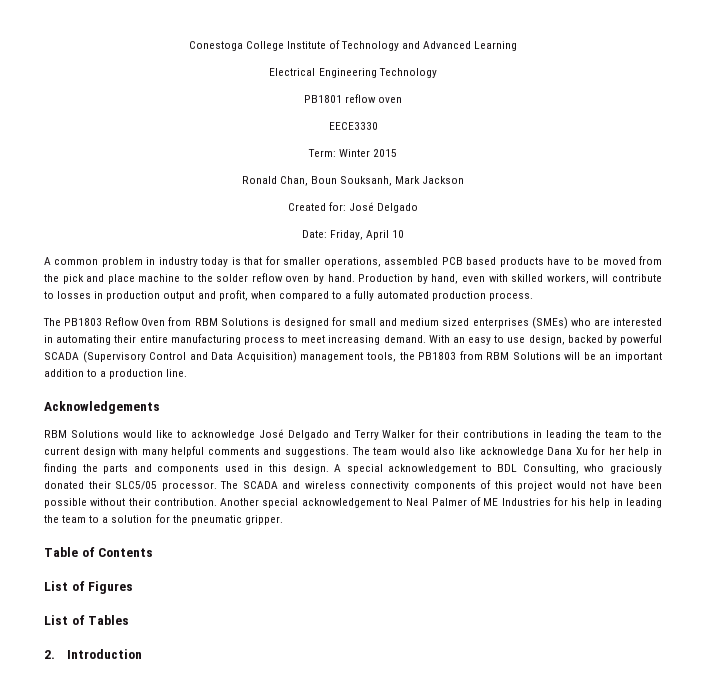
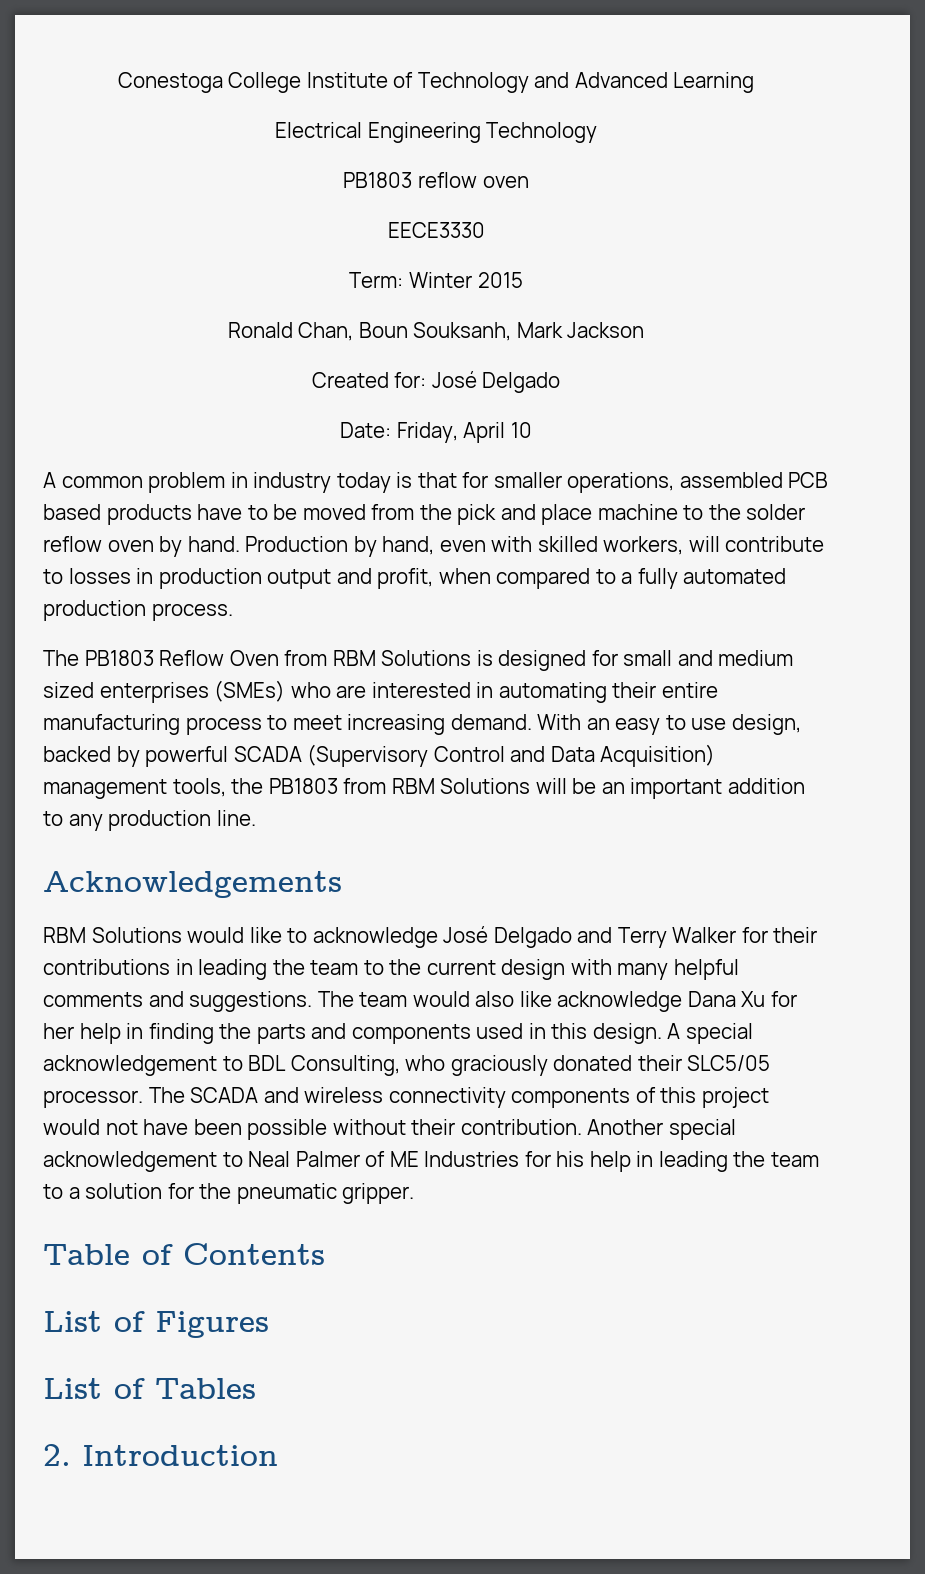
- PB1801 reflow oven
+ PB1803 reflow oven
- With an easy to use design, backed by powerful SCADA (Supervisory Control and Data Acquisition) management tools, the PB1803 from RBM Solutions will be an important addition to a production line.
+ With an easy to use design, backed by powerful SCADA (Supervisory Control and Data Acquisition) management tools, the PB1803 from RBM Solutions will be an important addition to any production line.

